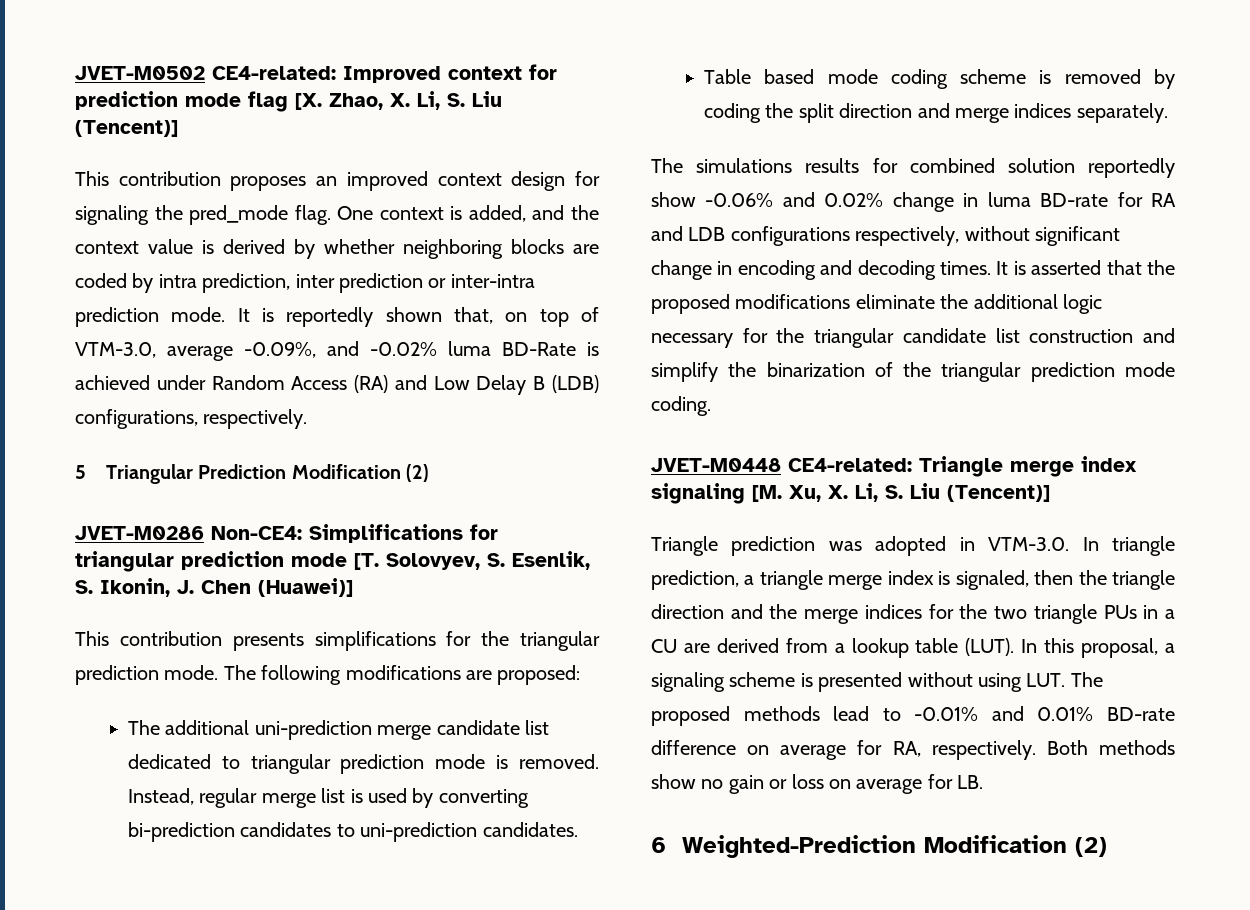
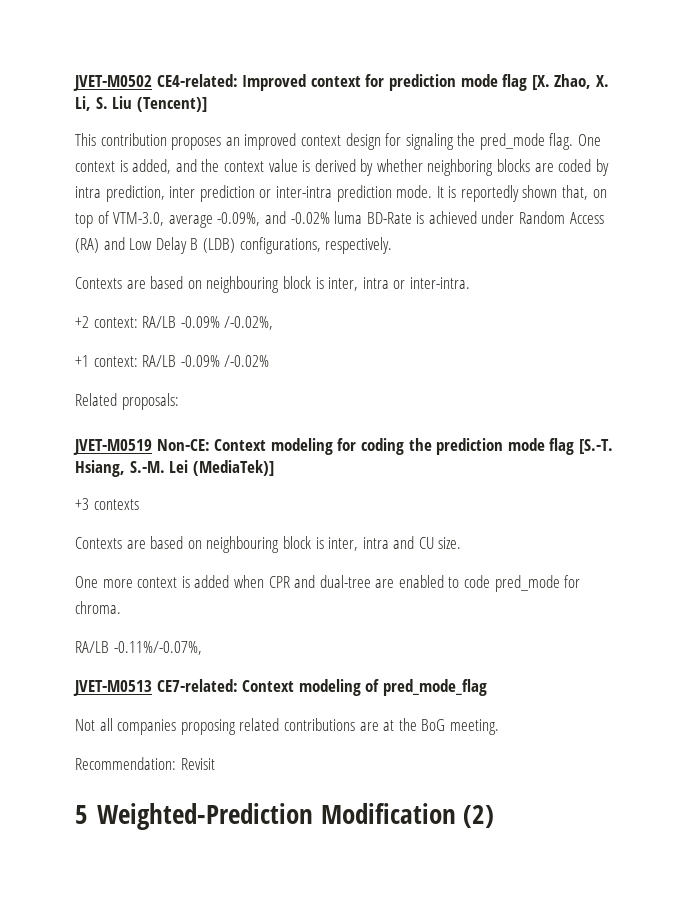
- 5 Triangular Prediction Modification (2)
- JVET-M0286 Non-CE4: Simplifications for triangular prediction mode [T. Solovyev, S. Esenlik, S. Ikonin, J. Chen (Huawei)]
- This contribution presents simplifications for the triangular prediction mode. The following modifications are proposed:
- The additional uni-prediction merge candidate list dedicated to triangular prediction mode is removed. Instead, regular merge list is used by converting bi-prediction candidates to uni-prediction candidates.
- Table based mode coding scheme is removed by coding the split direction and merge indices separately.
- The simulations results for combined solution reportedly show -0.06% and 0.02% change in luma BD-rate for RA and LDB configurations respectively, without significant change in encoding and decoding times. It is asserted that the proposed modifications eliminate the additional logic necessary for the triangular candidate list construction and simplify the binarization of the triangular prediction mode coding.
- JVET-M0448 CE4-related: Triangle merge index signaling [M. Xu, X. Li, S. Liu (Tencent)]
- Triangle prediction was adopted in VTM-3.0. In triangle prediction, a triangle merge index is signaled, then the triangle direction and the merge indices for the two triangle PUs in a CU are derived from a lookup table (LUT). In this proposal, a signaling scheme is presented without using LUT. The proposed methods lead to -0.01% and 0.01% BD-rate difference on average for RA, respectively. Both methods show no gain or loss on average for LB.
- 6 Weighted-Prediction Modification (2)
+ Contexts are based on neighbouring block is inter, intra or inter-intra.
+ +2 context: RA/LB -0.09% /-0.02%,
+ +1 context: RA/LB -0.09% /-0.02%
+ Related proposals:
+ JVET-M0519 Non-CE: Context modeling for coding the prediction mode flag [S.-T. Hsiang, S.-M. Lei (MediaTek)]
+ +3 contexts
+ Contexts are based on neighbouring block is inter, intra and CU size.
+ One more context is added when CPR and dual-tree are enabled to code pred_mode for chroma.
+ RA/LB -0.11%/-0.07%,
+ JVET-M0513 CE7-related: Context modeling of pred_mode_flag
+ Not all companies proposing related contributions are at the BoG meeting.
+ Recommendation: Revisit
+ 5 Weighted-Prediction Modification (2)

